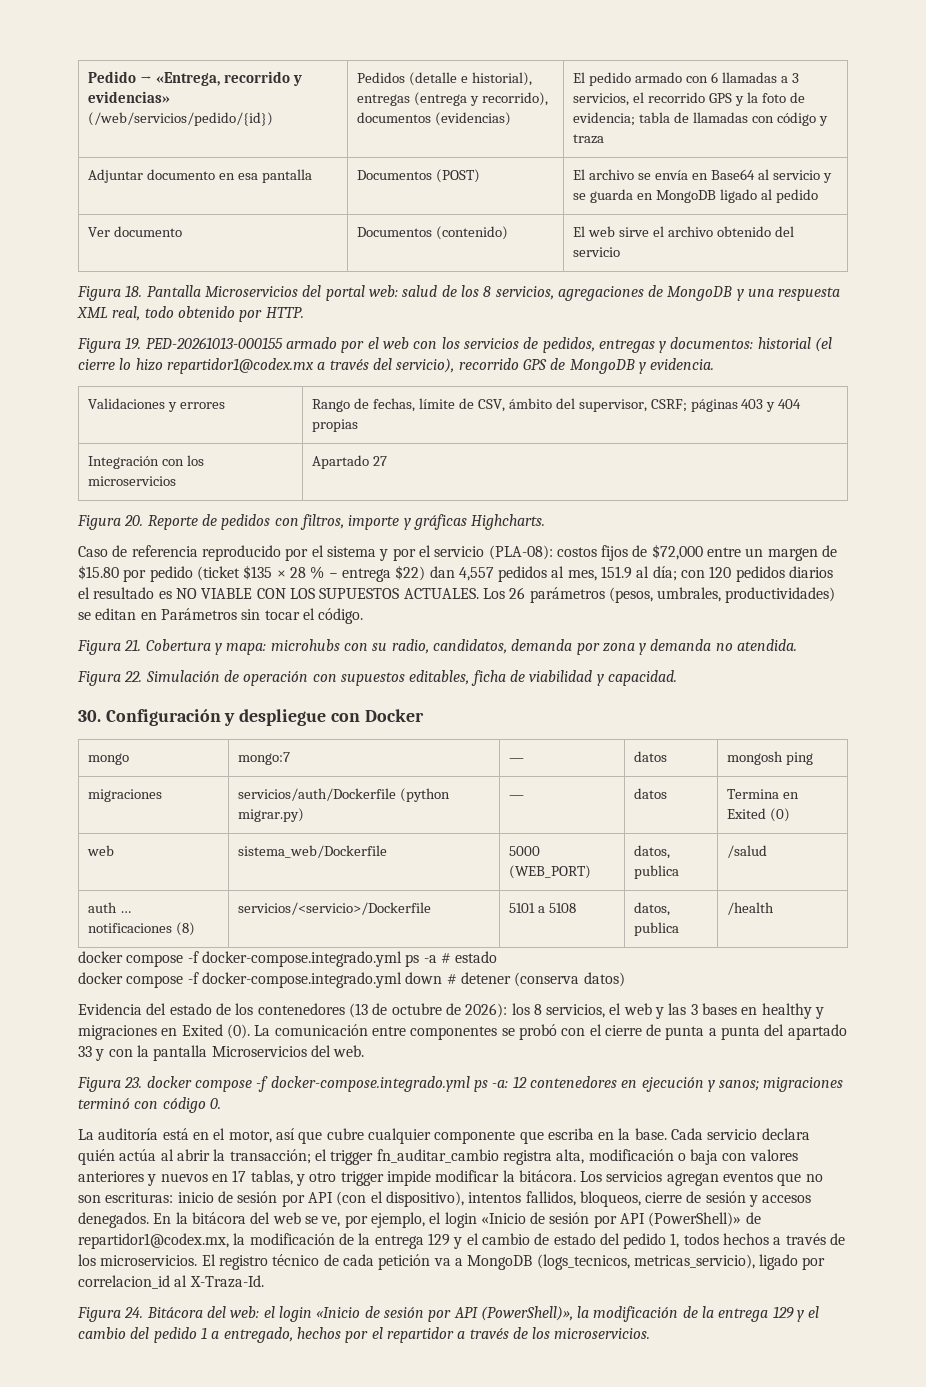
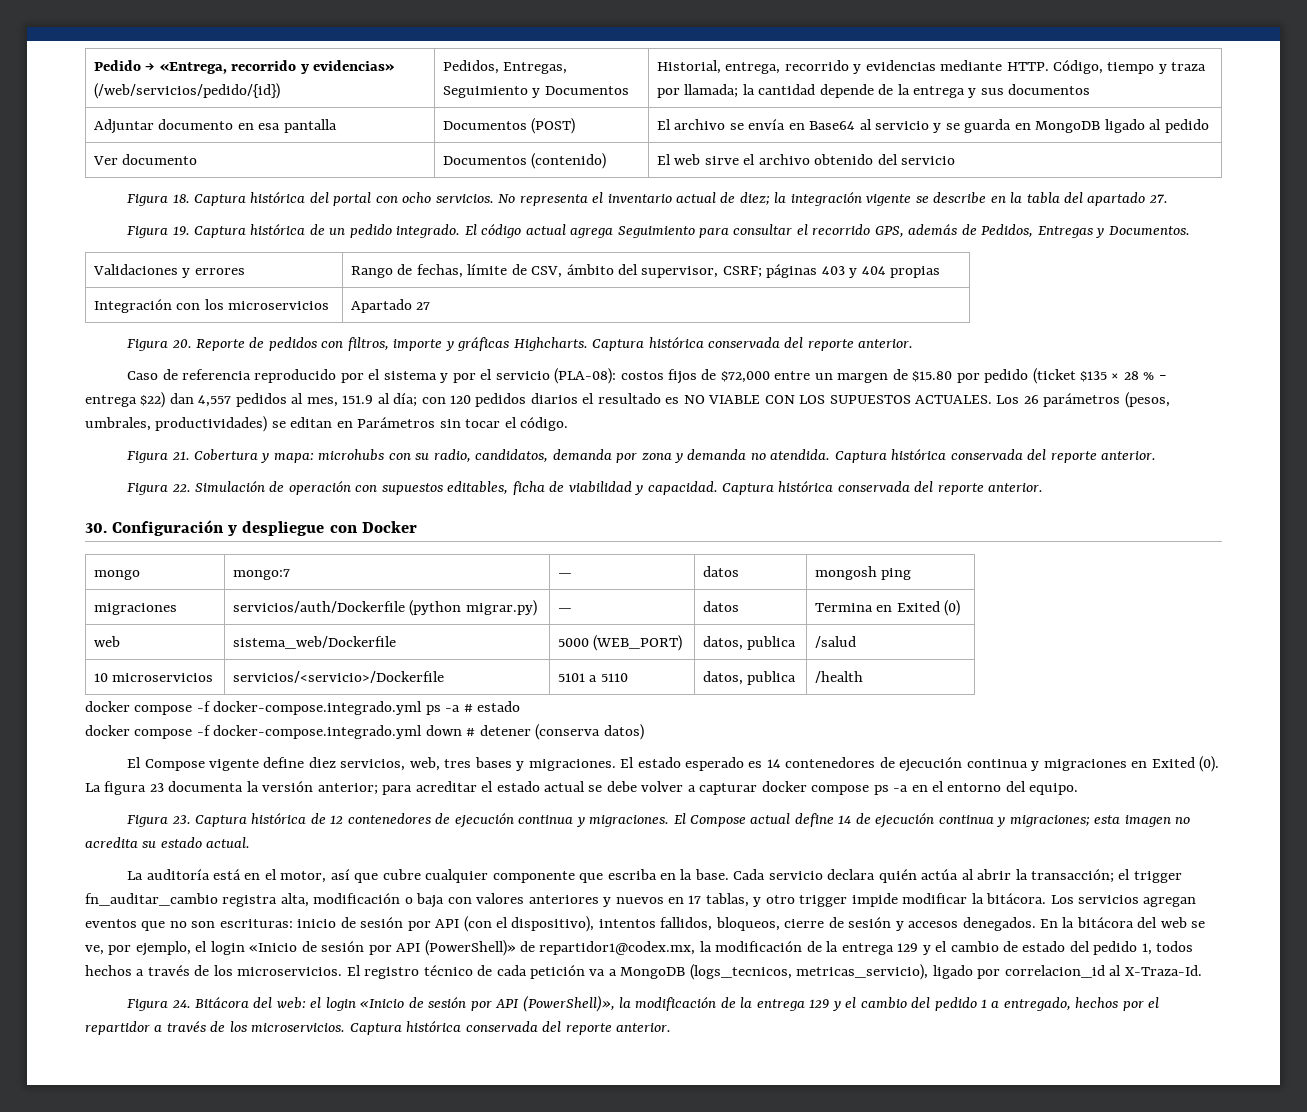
- Pedidos (detalle e historial), entregas (entrega y recorrido), documentos (evidencias) | El pedido armado con 6 llamadas a 3 servicios, el recorrido GPS y la foto de evidencia; tabla de llamadas con código y traza
+ Pedidos, Entregas, Seguimiento y Documentos | Historial, entrega, recorrido y evidencias mediante HTTP. Código, tiempo y traza por llamada; la cantidad depende de la entrega y sus documentos
- Figura 18. Pantalla Microservicios del portal web: salud de los 8 servicios, agregaciones de MongoDB y una respuesta XML real, todo obtenido por HTTP.
- Figura 19. PED-20261013-000155 armado por el web con los servicios de pedidos, entregas y documentos: historial (el cierre lo hizo repartidor1@codex.mx a través del servicio), recorrido GPS de MongoDB y evidencia.
+ Figura 18. Captura histórica del portal con ocho servicios. No representa el inventario actual de diez; la integración vigente se describe en la tabla del apartado 27.
+ Figura 19. Captura histórica de un pedido integrado. El código actual agrega Seguimiento para consultar el recorrido GPS, además de Pedidos, Entregas y Documentos.
- Figura 20. Reporte de pedidos con filtros, importe y gráficas Highcharts.
+ Figura 20. Reporte de pedidos con filtros, importe y gráficas Highcharts. Captura histórica conservada del reporte anterior.
- Figura 21. Cobertura y mapa: microhubs con su radio, candidatos, demanda por zona y demanda no atendida.
+ Figura 21. Cobertura y mapa: microhubs con su radio, candidatos, demanda por zona y demanda no atendida. Captura histórica conservada del reporte anterior.
- Figura 22. Simulación de operación con supuestos editables, ficha de viabilidad y capacidad.
+ Figura 22. Simulación de operación con supuestos editables, ficha de viabilidad y capacidad. Captura histórica conservada del reporte anterior.
- auth … notificaciones (8) | servicios/<servicio>/Dockerfile | 5101 a 5108 | datos, publica | /health
+ 10 microservicios | servicios/<servicio>/Dockerfile | 5101 a 5110 | datos, publica | /health
- Evidencia del estado de los contenedores (13 de octubre de 2026): los 8 servicios, el web y las 3 bases en healthy y migraciones en Exited (0).
+ El Compose vigente define diez servicios, web, tres bases y migraciones. El estado esperado es 14 contenedores de ejecución continua y migraciones en Exited (0).
- La comunicación entre componentes se probó con el cierre de punta a punta del apartado 33 y con la pantalla Microservicios del web.
- Figura 23. docker compose -f docker-compose.integrado.yml ps -a: 12 contenedores en ejecución y sanos; migraciones terminó con código 0.
+ La figura 23 documenta la versión anterior; para acreditar el estado actual se debe volver a capturar docker compose ps -a en el entorno del equipo.
+ Figura 23. Captura histórica de 12 contenedores de ejecución continua y migraciones. El Compose actual define 14 de ejecución continua y migraciones; esta imagen no acredita su estado actual.
- Figura 24. Bitácora del web: el login «Inicio de sesión por API (PowerShell)», la modificación de la entrega 129 y el cambio del pedido 1 a entregado, hechos por el repartidor a través de los microservicios.
+ Figura 24. Bitácora del web: el login «Inicio de sesión por API (PowerShell)», la modificación de la entrega 129 y el cambio del pedido 1 a entregado, hechos por el repartidor a través de los microservicios. Captura histórica conservada del reporte anterior.

